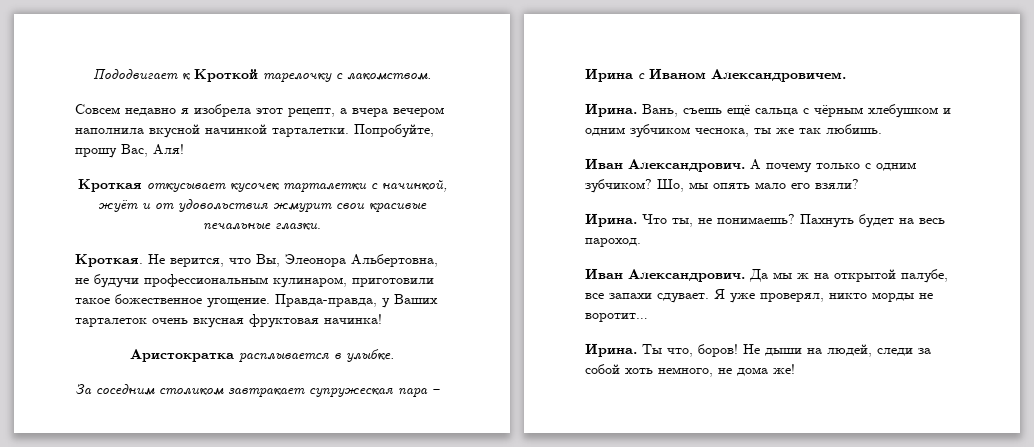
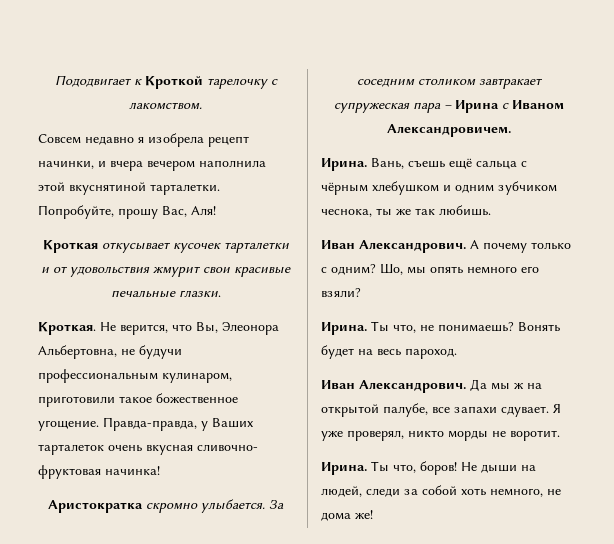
- Совсем недавно я изобрела этот рецепт, а вчера вечером наполнила вкусной начинкой тарталетки.
+ Совсем недавно я изобрела рецепт начинки, и вчера вечером наполнила этой вкуснятиной тарталетки.
- Кроткая откусывает кусочек тарталетки с начинкой, жуёт и от удовольствия жмурит свои красивые печальные глазки.
+ Кроткая откусывает кусочек тарталетки и от удовольствия жмурит свои красивые печальные глазки.
- Правда-правда, у Ваших тарталеток очень вкусная фруктовая начинка!
+ Правда-правда, у Ваших тарталеток очень вкусная сливочно- фруктовая начинка!
- Аристократка расплывается в улыбке.
- За соседним столиком завтракает супружеская пара – Ирина с Иваном Александровичем.
+ Аристократка скромно улыбается. За соседним столиком завтракает супружеская пара – Ирина с Иваном Александровичем.
- А почему только с одним зубчиком?
+ А почему только с одним?
- Шо, мы опять мало его взяли?
+ Шо, мы опять немного его взяли?
- Что ты, не понимаешь?
+ Ты что, не понимаешь?
- Пахнуть будет на весь пароход.
+ Вонять будет на весь пароход.
- Я уже проверял, никто морды не воротит…
+ Я уже проверял, никто морды не воротит.

